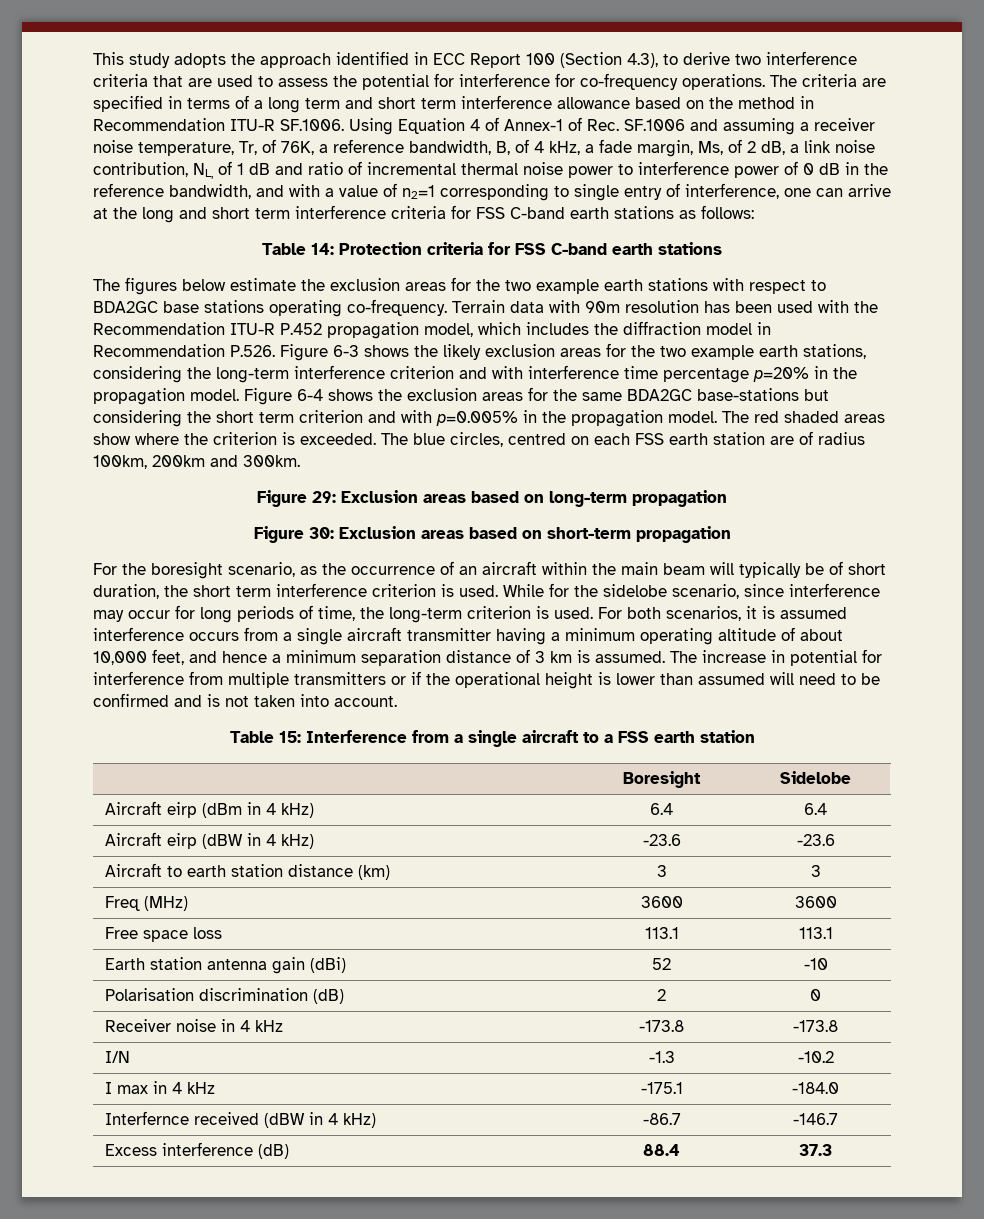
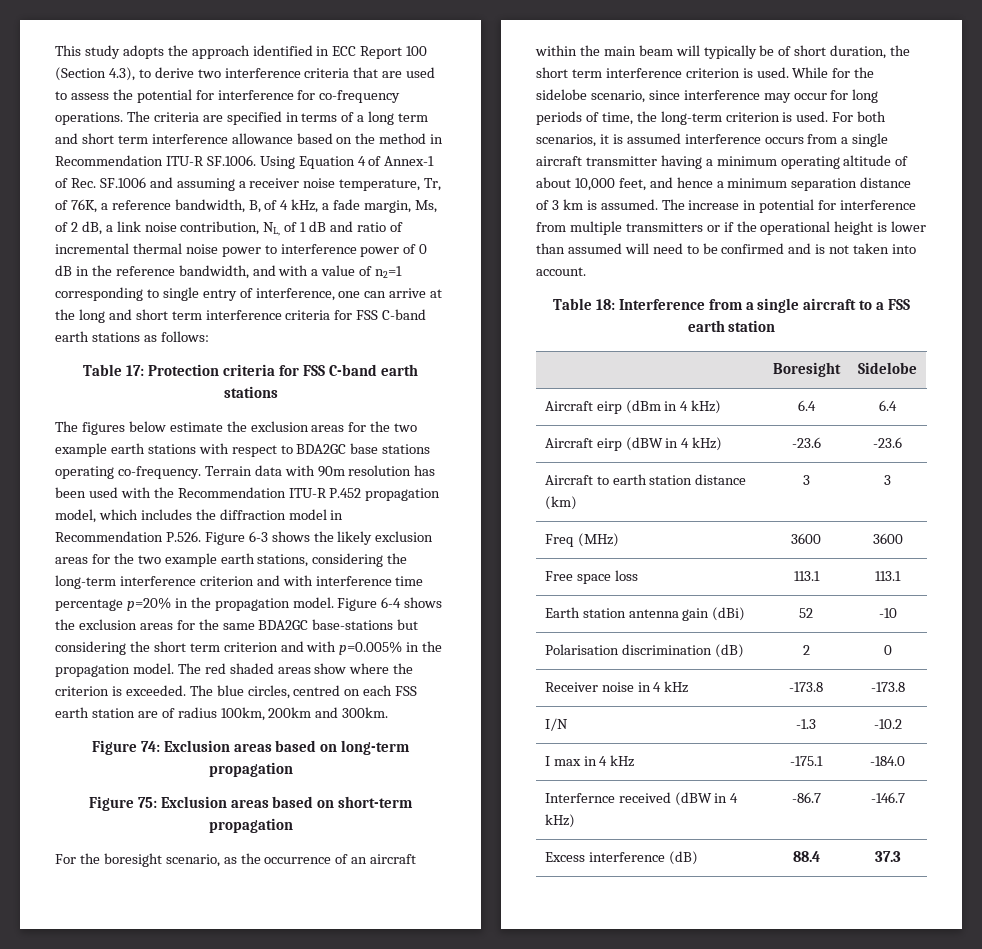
- Table 14: Protection criteria for FSS C-band earth stations
+ Table 17: Protection criteria for FSS C-band earth stations
- Figure 29: Exclusion areas based on long-term propagation
+ Figure 74: Exclusion areas based on long-term propagation
- Figure 30: Exclusion areas based on short-term propagation
+ Figure 75: Exclusion areas based on short-term propagation
- Table 15: Interference from a single aircraft to a FSS earth station
+ Table 18: Interference from a single aircraft to a FSS earth station

